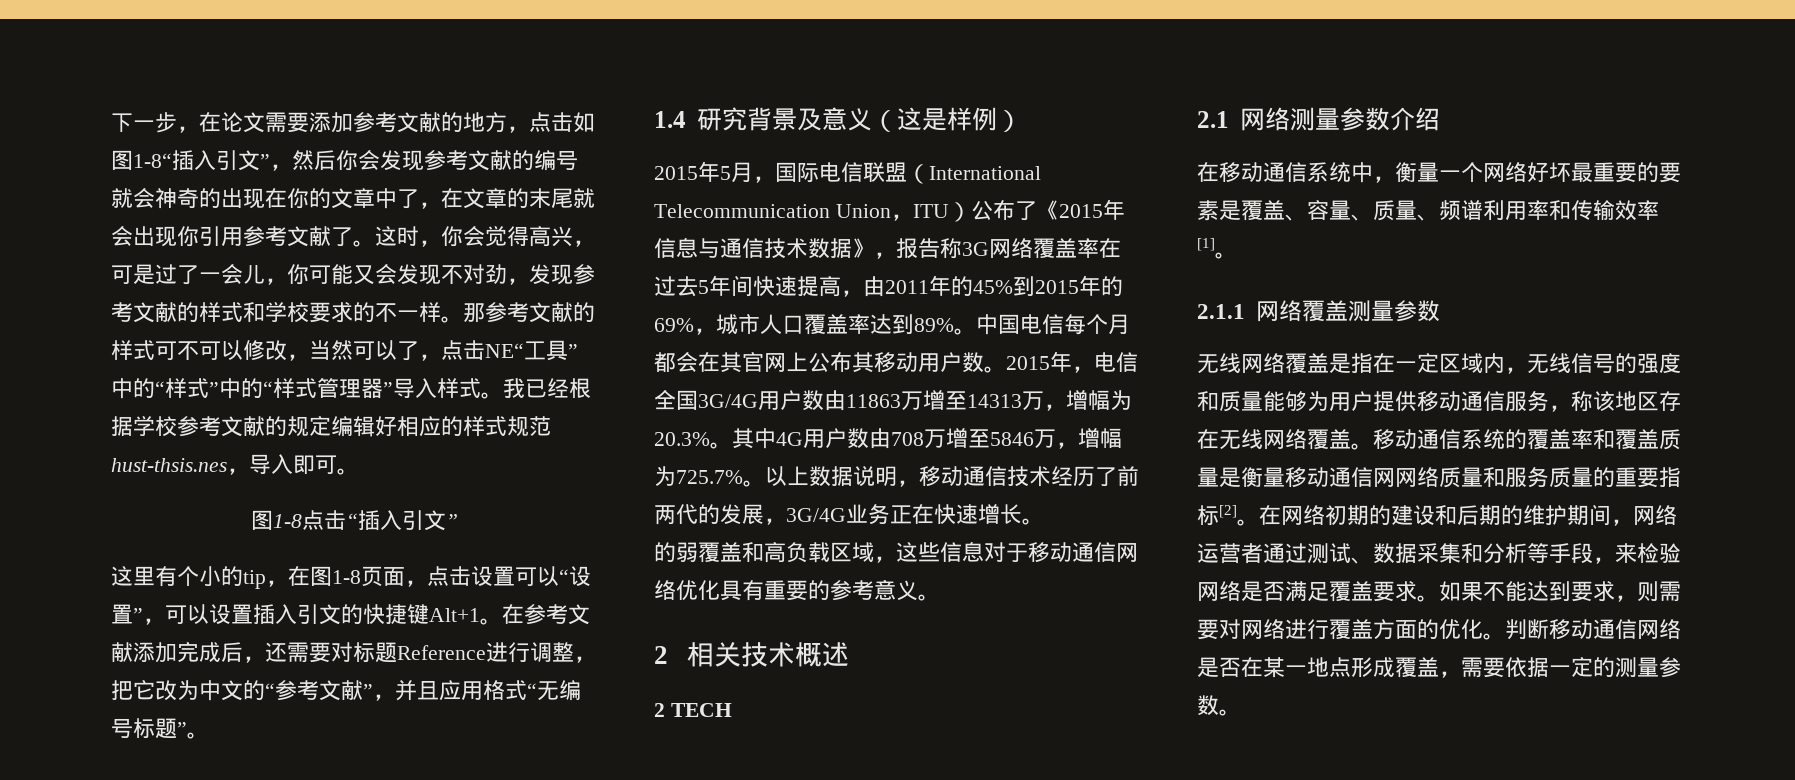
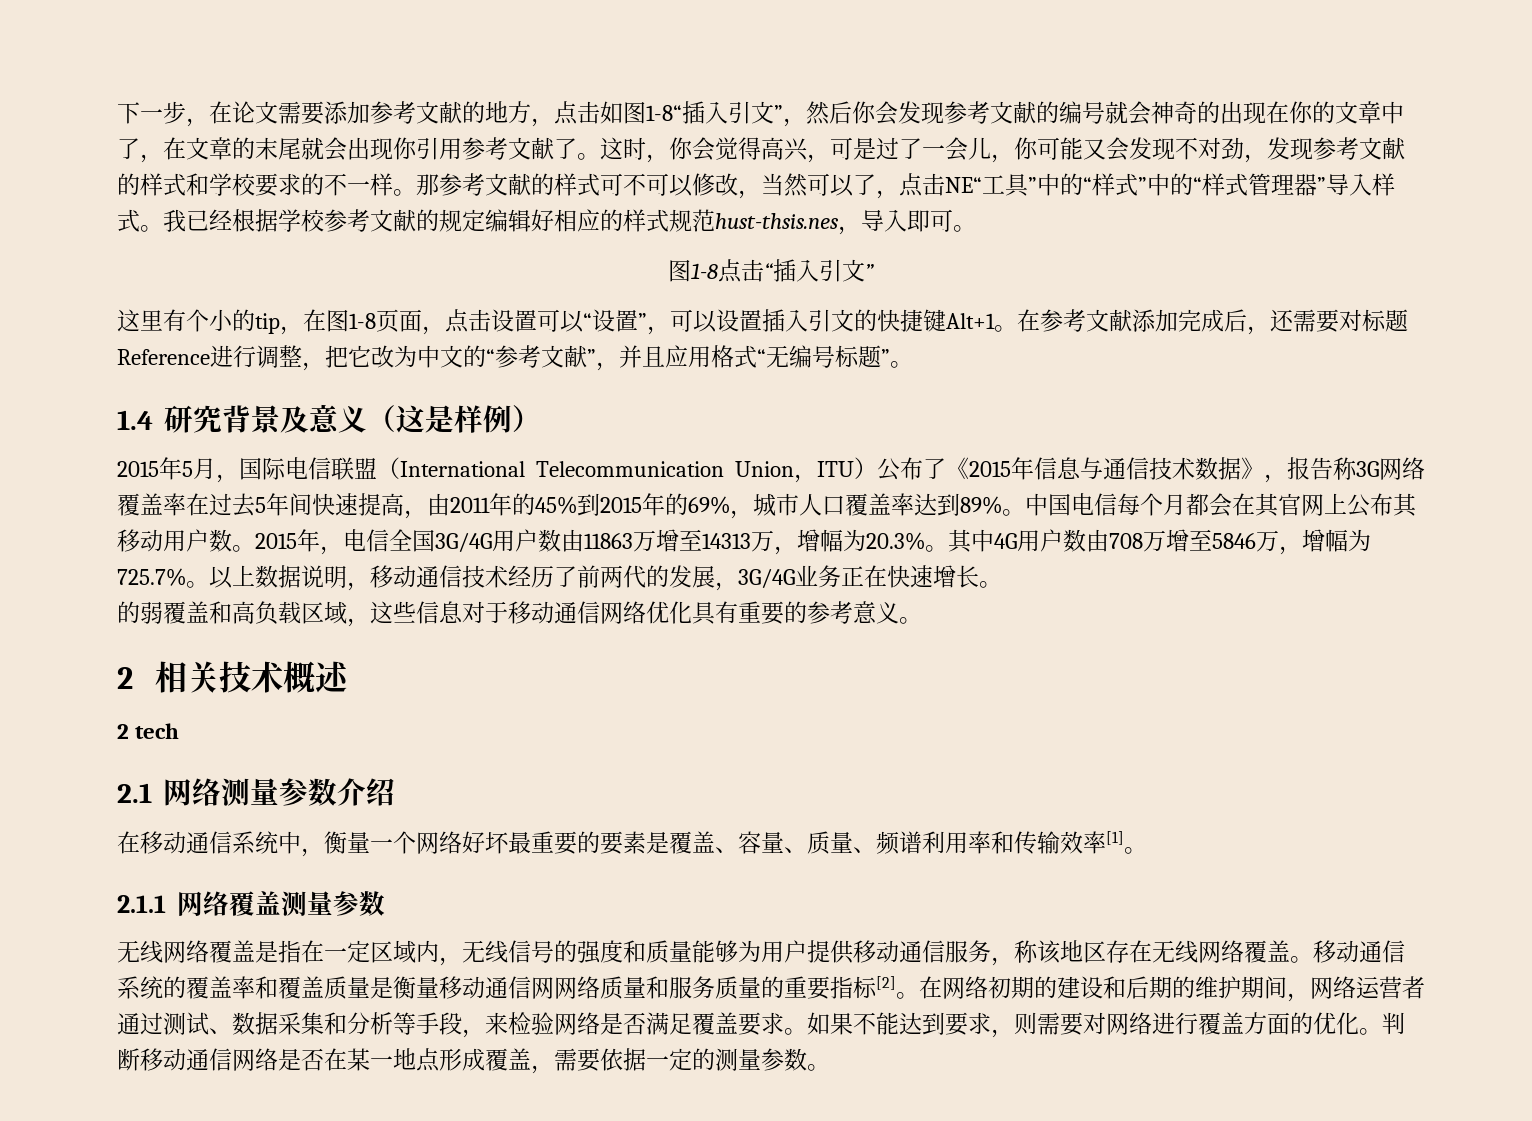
- 2 TECH
+ 2 tech

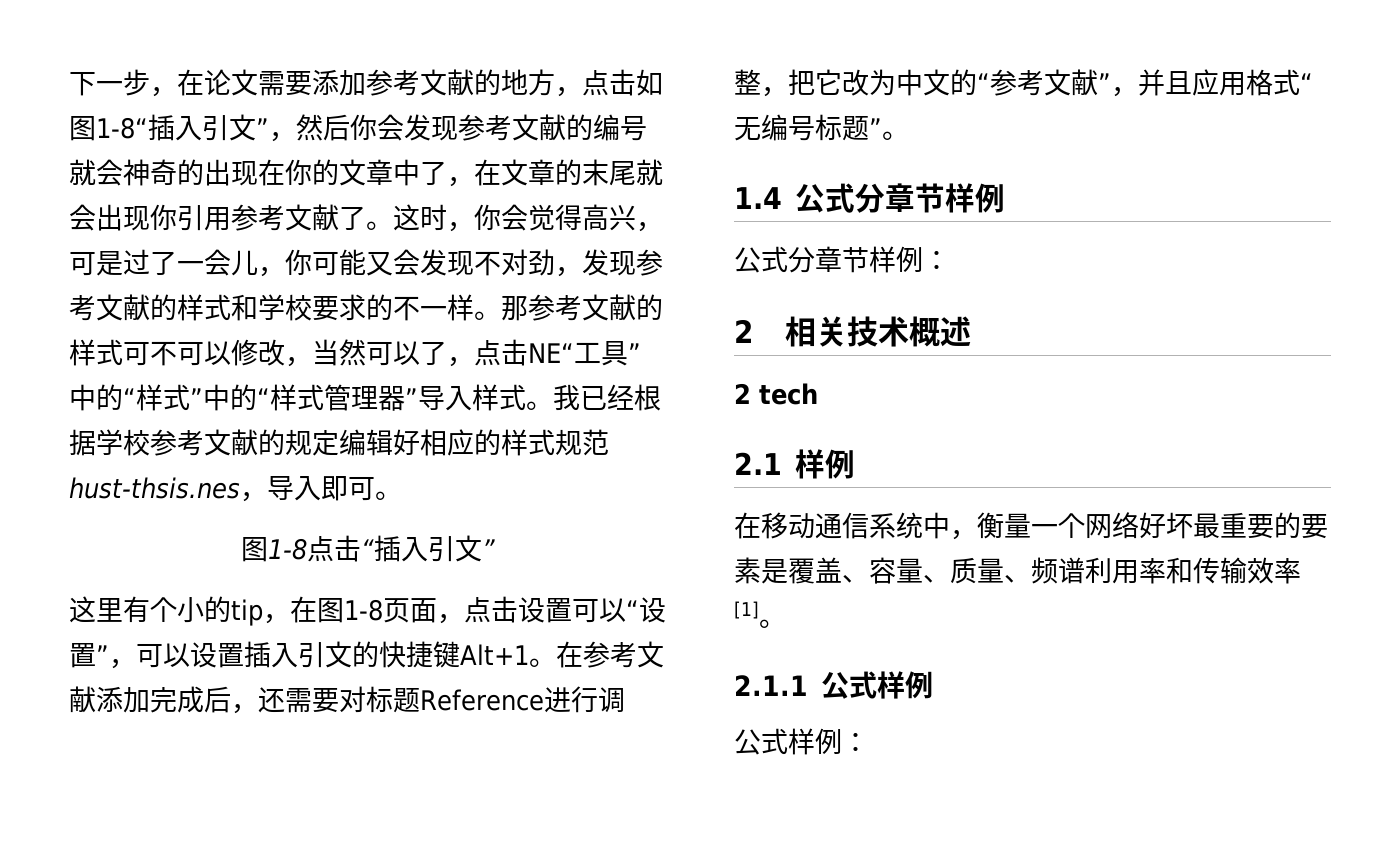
- 1.4研究背景及意义（这是样例）
- 2015年5月，国际电信联盟（International Telecommunication Union，ITU）公布了《2015年信息与通信技术数据》，报告称3G网络覆盖率在过去5年间快速提高，由2011年的45%到2015年的69%，城市人口覆盖率达到89%。中国电信每个月都会在其官网上公布其移动用户数。2015年，电信全国3G/4G用户数由11863万增至14313万，增幅为20.3%。其中4G用户数由708万增至5846万，增幅为725.7%。以上数据说明，移动通信技术经历了前两代的发展，3G/4G业务正在快速增长。
- 的弱覆盖和高负载区域，这些信息对于移动通信网络优化具有重要的参考意义。
+ 1.4公式分章节样例
+ 公式分章节样例：
- 2.1网络测量参数介绍
+ 2.1样例
- 2.1.1网络覆盖测量参数
- 无线网络覆盖是指在一定区域内，无线信号的强度和质量能够为用户提供移动通信服务，称该地区存在无线网络覆盖。移动通信系统的覆盖率和覆盖质量是衡量移动通信网网络质量和服务质量的重要指标[2]。在网络初期的建设和后期的维护期间，网络运营者通过测试、数据采集和分析等手段，来检验网络是否满足覆盖要求。如果不能达到要求，则需要对网络进行覆盖方面的优化。判断移动通信网络是否在某一地点形成覆盖，需要依据一定的测量参数。
+ 2.1.1公式样例
+ 公式样例：

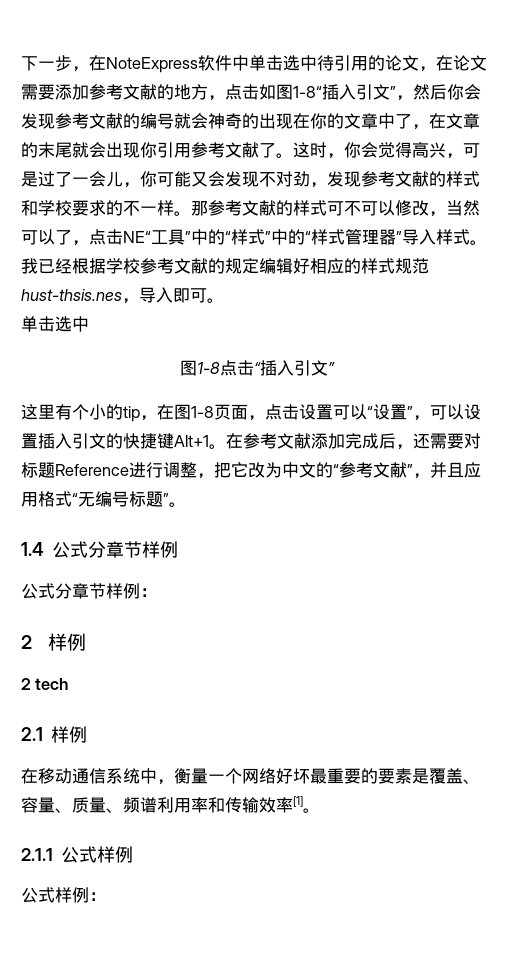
- 下一步，在论文需要添加参考文献的地方，点击如图1-8“插入引文”，然后你会发现参考文献的编号就会神奇的出现在你的文章中了，在文章的末尾就会出现你引用参考文献了。
+ 下一步，在NoteExpress软件中单击选中待引用的论文，在论文需要添加参考文献的地方，点击如图1-8“插入引文”，然后你会发现参考文献的编号就会神奇的出现在你的文章中了，在文章的末尾就会出现你引用参考文献了。
  我已经根据学校参考文献的规定编辑好相应的样式规范hust-thsis.nes，导入即可。
+ 单击选中
- 2相关技术概述
+ 2样例

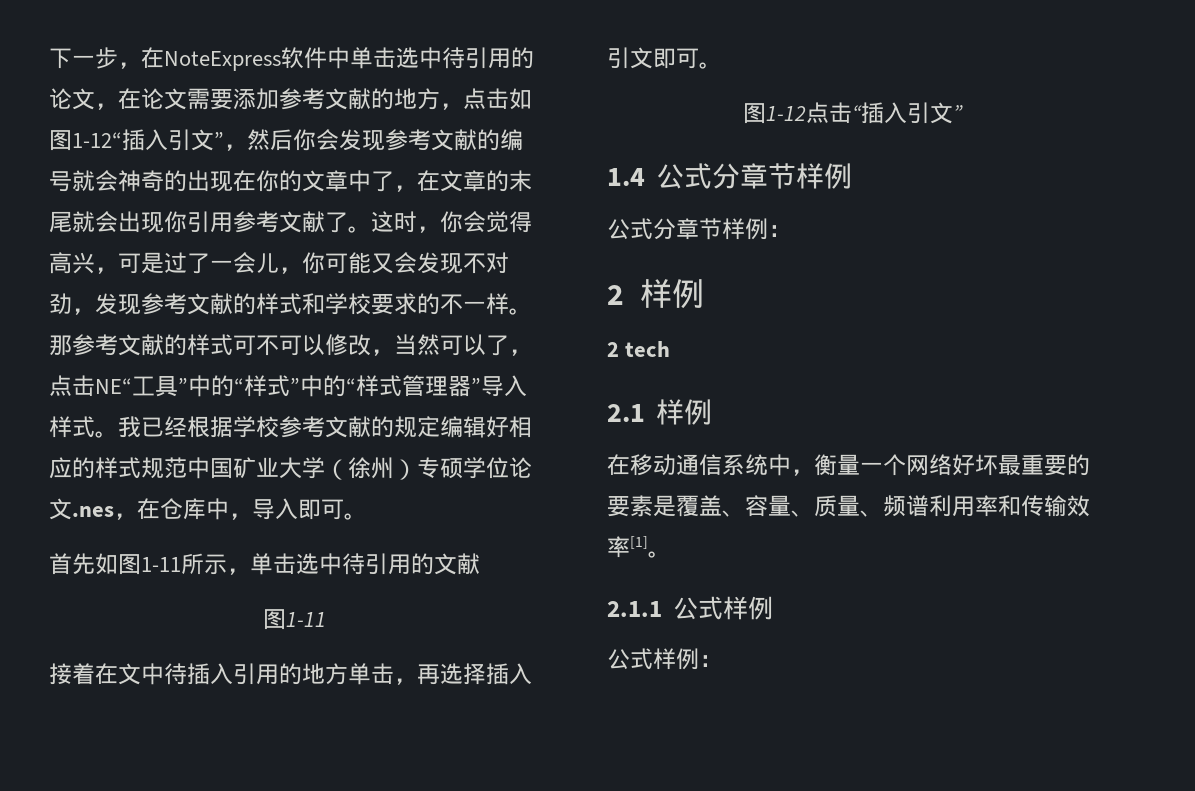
- 下一步，在NoteExpress软件中单击选中待引用的论文，在论文需要添加参考文献的地方，点击如图1-8“插入引文”，然后你会发现参考文献的编号就会神奇的出现在你的文章中了，在文章的末尾就会出现你引用参考文献了。
+ 下一步，在NoteExpress软件中单击选中待引用的论文，在论文需要添加参考文献的地方，点击如图1-12“插入引文”，然后你会发现参考文献的编号就会神奇的出现在你的文章中了，在文章的末尾就会出现你引用参考文献了。
- 我已经根据学校参考文献的规定编辑好相应的样式规范hust-thsis.nes，导入即可。
- 单击选中
- 图1-8点击“插入引文”
+ 我已经根据学校参考文献的规定编辑好相应的样式规范中国矿业大学（徐州）专硕学位论文.nes，在仓库中，导入即可。
+ 首先如图1-11所示，单击选中待引用的文献
+ 图1-11
+ 接着在文中待插入引用的地方单击，再选择插入引文即可。
+ 图1-12点击“插入引文”
- 这里有个小的tip，在图1-8页面，点击设置可以“设置”，可以设置插入引文的快捷键Alt+1。在参考文献添加完成后，还需要对标题Reference进行调整，把它改为中文的“参考文献”，并且应用格式“无编号标题”。

